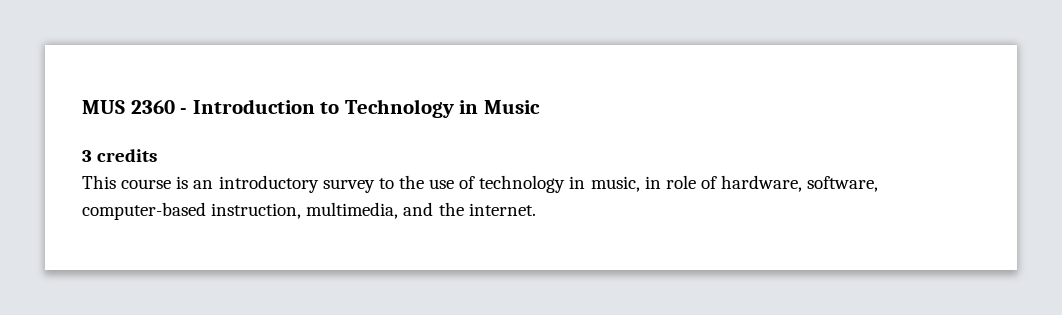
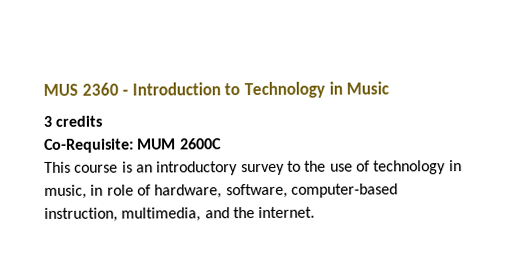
+ Co-Requisite: MUM 2600C

